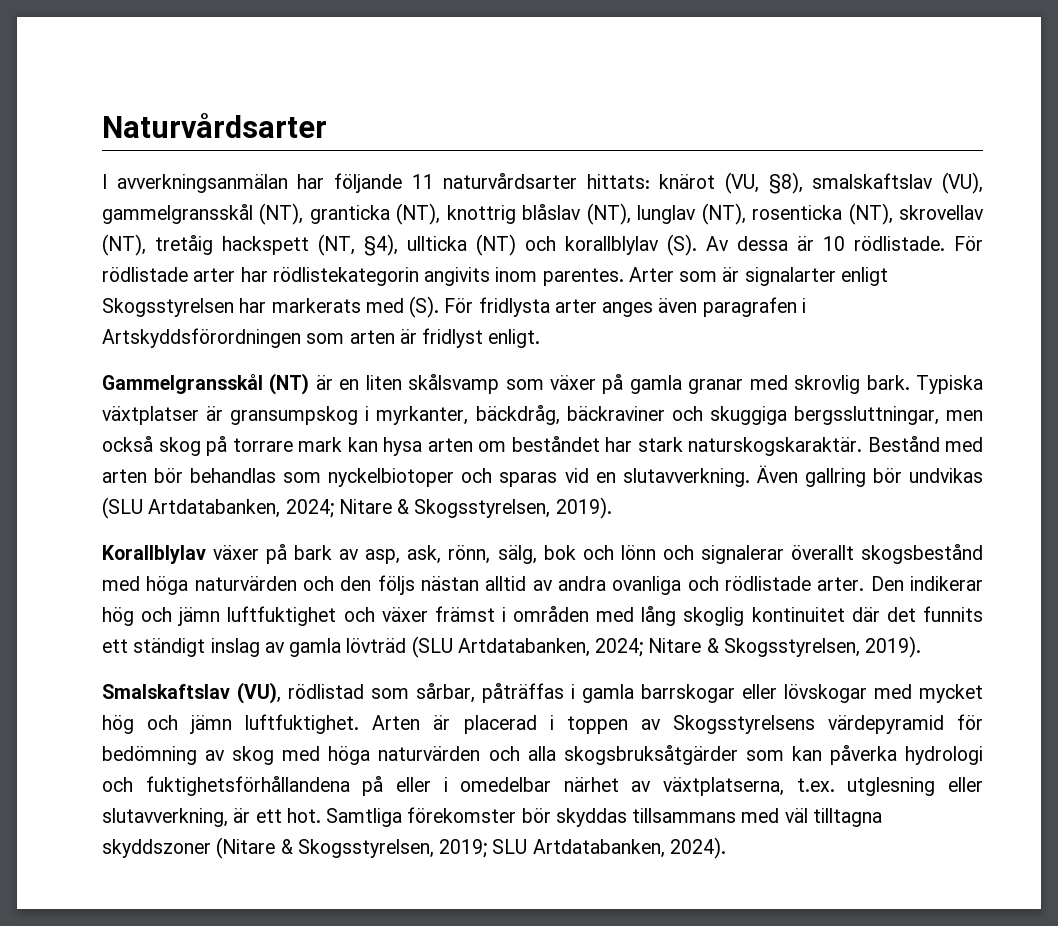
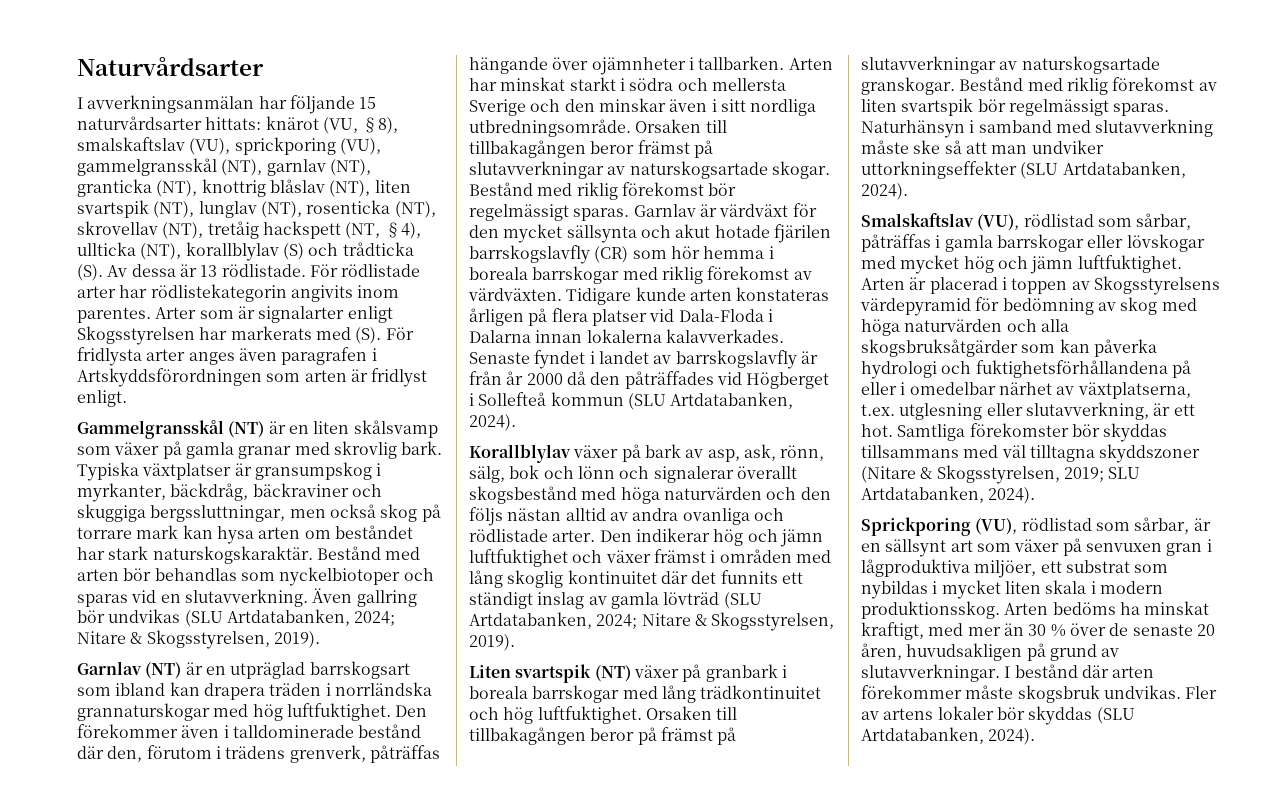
- I avverkningsanmälan har följande 11 naturvårdsarter hittats: knärot (VU, §8), smalskaftslav (VU), gammelgransskål (NT), granticka (NT), knottrig blåslav (NT), lunglav (NT), rosenticka (NT), skrovellav (NT), tretåig hackspett (NT, §4), ullticka (NT) och korallblylav (S). Av dessa är 10 rödlistade.
+ I avverkningsanmälan har följande 15 naturvårdsarter hittats: knärot (VU, §8), smalskaftslav (VU), sprickporing (VU), gammelgransskål (NT), garnlav (NT), granticka (NT), knottrig blåslav (NT), liten svartspik (NT), lunglav (NT), rosenticka (NT), skrovellav (NT), tretåig hackspett (NT, §4), ullticka (NT), korallblylav (S) och trådticka (S). Av dessa är 13 rödlistade.
+ Garnlav (NT) är en utpräglad barrskogsart som ibland kan drapera träden i norrländska grannaturskogar med hög luftfuktighet. Den förekommer även i talldominerade bestånd där den, förutom i trädens grenverk, påträffas hängande över ojämnheter i tallbarken. Arten har minskat starkt i södra och mellersta Sverige och den minskar även i sitt nordliga utbredningsområde. Orsaken till tillbakagången beror främst på slutavverkningar av naturskogsartade skogar. Bestånd med riklig förekomst bör regelmässigt sparas. Garnlav är värdväxt för den mycket sällsynta och akut hotade fjärilen barrskogslavfly (CR) som hör hemma i boreala barrskogar med riklig förekomst av värdväxten. Tidigare kunde arten konstateras årligen på flera platser vid Dala-Floda i Dalarna innan lokalerna kalavverkades. Senaste fyndet i landet av barrskogslavfly är från år 2000 då den påträffades vid Högberget i Sollefteå kommun (SLU Artdatabanken, 2024).
+ Liten svartspik (NT) växer på granbark i boreala barrskogar med lång trädkontinuitet och hög luftfuktighet. Orsaken till tillbakagången beror på främst på slutavverkningar av naturskogsartade granskogar. Bestånd med riklig förekomst av liten svartspik bör regelmässigt sparas. Naturhänsyn i samband med slutavverkning måste ske så att man undviker uttorkningseffekter (SLU Artdatabanken, 2024).
+ Sprickporing (VU), rödlistad som sårbar, är en sällsynt art som växer på senvuxen gran i lågproduktiva miljöer, ett substrat som nybildas i mycket liten skala i modern produktionsskog. Arten bedöms ha minskat kraftigt, med mer än 30 % över de senaste 20 åren, huvudsakligen på grund av slutavverkningar. I bestånd där arten förekommer måste skogsbruk undvikas. Fler av artens lokaler bör skyddas (SLU Artdatabanken, 2024).

